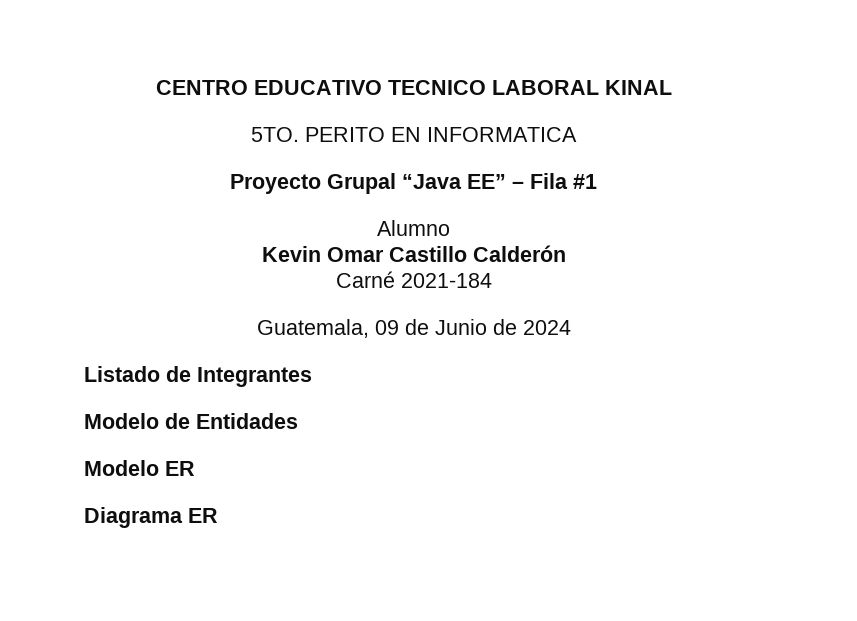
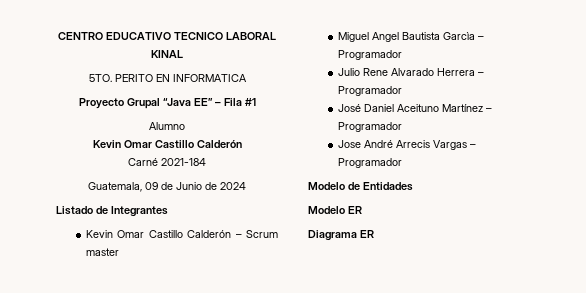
+ Kevin Omar Castillo Calderón – Scrum master
+ Miguel Angel Bautista Garcìa – Programador
+ Julio Rene Alvarado Herrera – Programador
+ José Daniel Aceituno Martínez – Programador
+ Jose André Arrecis Vargas – Programador

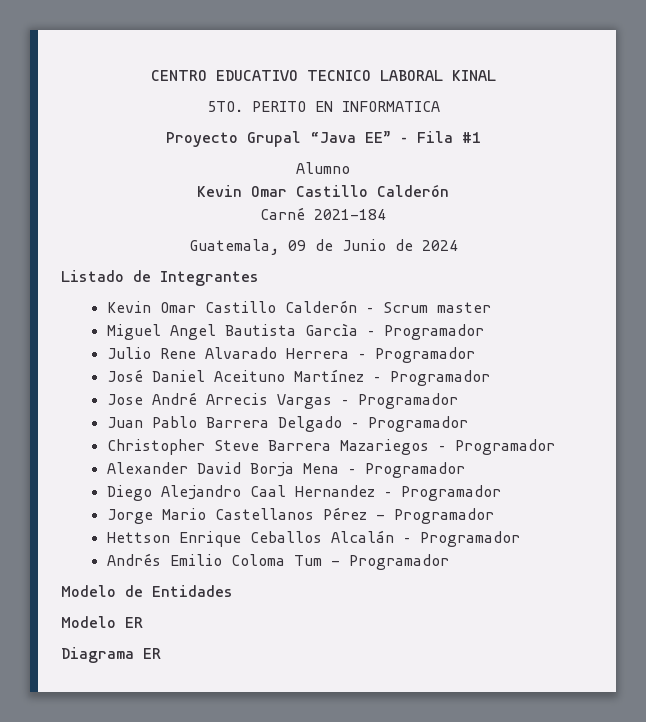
+ Juan Pablo Barrera Delgado – Programador
+ Christopher Steve Barrera Mazariegos – Programador
+ Alexander David Borja Mena – Programador
+ Diego Alejandro Caal Hernandez – Programador
+ Jorge Mario Castellanos Pérez - Programador
+ Hettson Enrique Ceballos Alcalán – Programador
+ Andrés Emilio Coloma Tum - Programador

